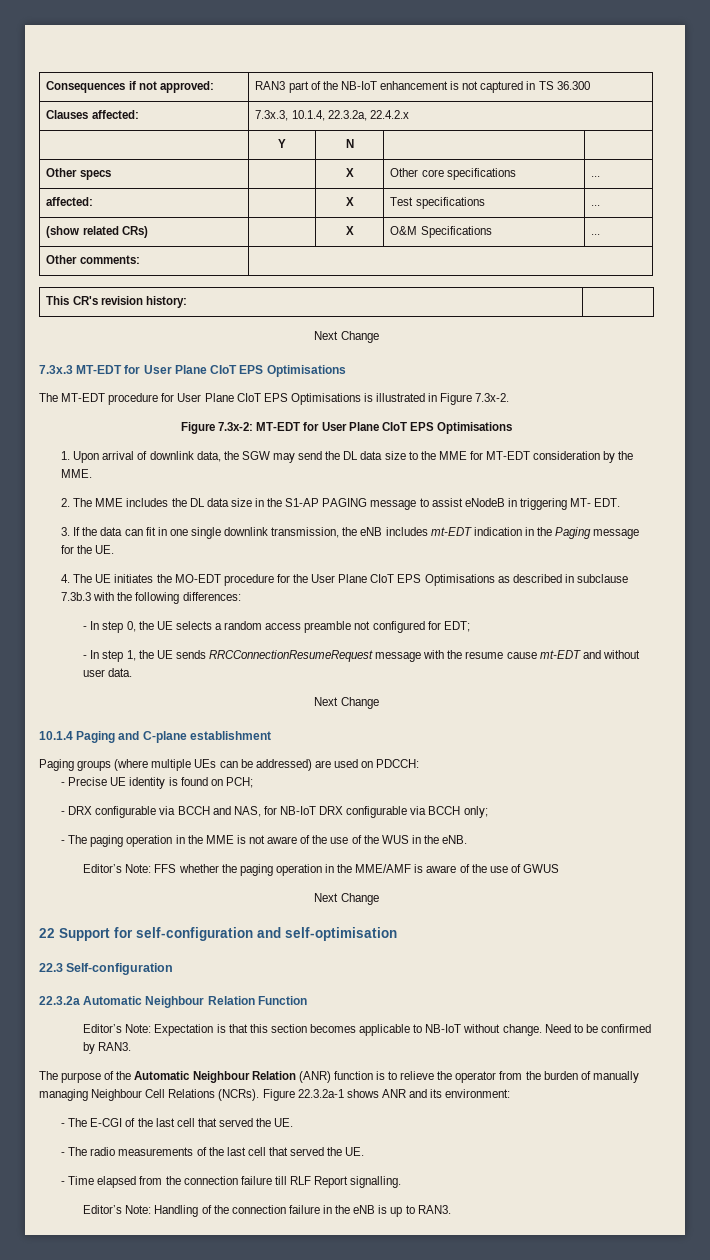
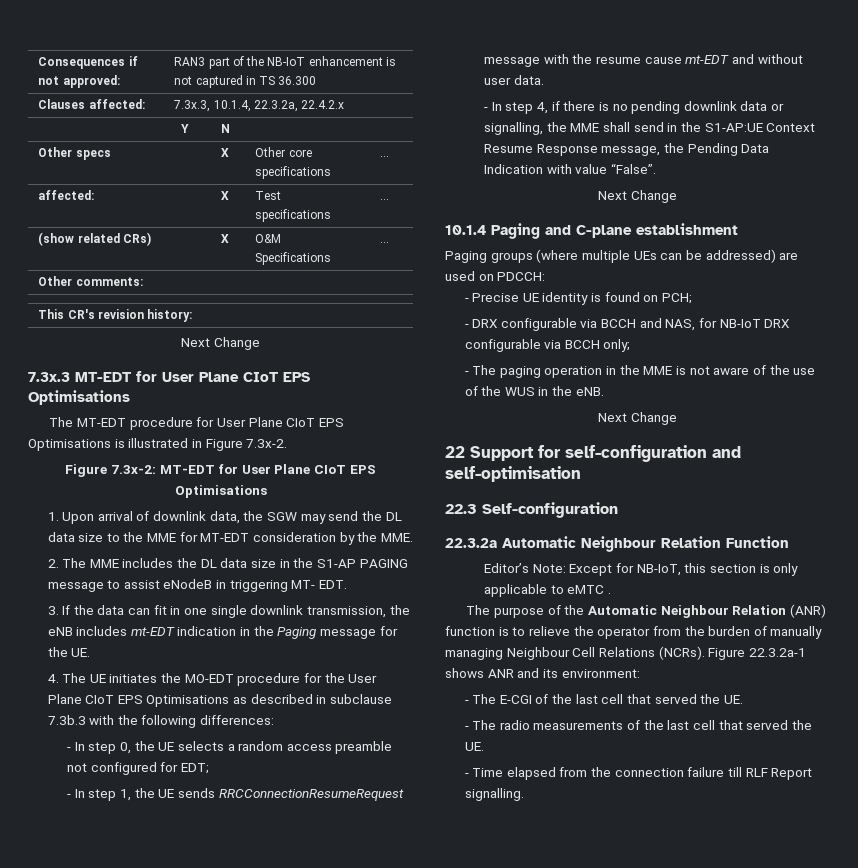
+ - In step 4, if there is no pending downlink data or signalling, the MME shall send in the S1-AP:UE Context Resume Response message, the Pending Data Indication with value “False”.
- Editor’s Note: FFS whether the paging operation in the MME/AMF is aware of the use of GWUS
- Editor’s Note: Expectation is that this section becomes applicable to NB-IoT without change. Need to be confirmed by RAN3.
+ Editor’s Note: Except for NB-IoT, this section is only applicable to eMTC .
- Editor’s Note: Handling of the connection failure in the eNB is up to RAN3.

